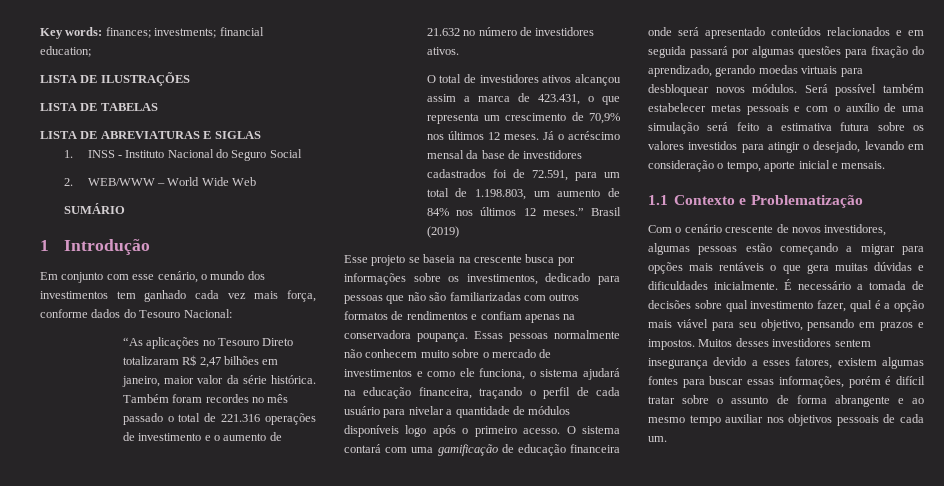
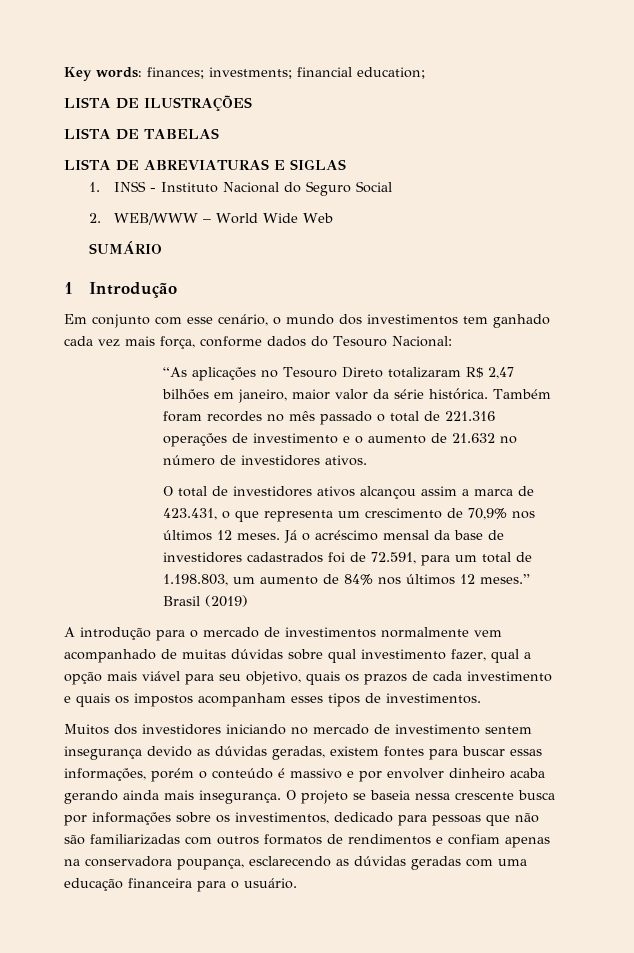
- Esse projeto se baseia na crescente busca por informações sobre os investimentos, dedicado para pessoas que não são familiarizadas com outros formatos de rendimentos e confiam apenas na conservadora poupança. Essas pessoas normalmente não conhecem muito sobre o mercado de investimentos e como ele funciona, o sistema ajudará na educação financeira, traçando o perfil de cada usuário para nivelar a quantidade de módulos disponíveis logo após o primeiro acesso. O sistema contará com uma gamificação de educação financeira onde será apresentado conteúdos relacionados e em seguida passará por algumas questões para fixação do aprendizado, gerando moedas virtuais para desbloquear novos módulos. Será possível também estabelecer metas pessoais e com o auxílio de uma simulação será feito a estimativa futura sobre os valores investidos para atingir o desejado, levando em consideração o tempo, aporte inicial e mensais.
- 1.1 Contexto e Problematização
- Com o cenário crescente de novos investidores, algumas pessoas estão começando a migrar para opções mais rentáveis o que gera muitas dúvidas e dificuldades inicialmente. É necessário a tomada de decisões sobre qual investimento fazer, qual é a opção mais viável para seu objetivo, pensando em prazos e impostos. Muitos desses investidores sentem insegurança devido a esses fatores, existem algumas fontes para buscar essas informações, porém é difícil tratar sobre o assunto de forma abrangente e ao mesmo tempo auxiliar nos objetivos pessoais de cada um.
+ A introdução para o mercado de investimentos normalmente vem acompanhado de muitas dúvidas sobre qual investimento fazer, qual a opção mais viável para seu objetivo, quais os prazos de cada investimento e quais os impostos acompanham esses tipos de investimentos.
+ Muitos dos investidores iniciando no mercado de investimento sentem insegurança devido as dúvidas geradas, existem fontes para buscar essas informações, porém o conteúdo é massivo e por envolver dinheiro acaba gerando ainda mais insegurança. O projeto se baseia nessa crescente busca por informações sobre os investimentos, dedicado para pessoas que não são familiarizadas com outros formatos de rendimentos e confiam apenas na conservadora poupança, esclarecendo as dúvidas geradas com uma educação financeira para o usuário.

